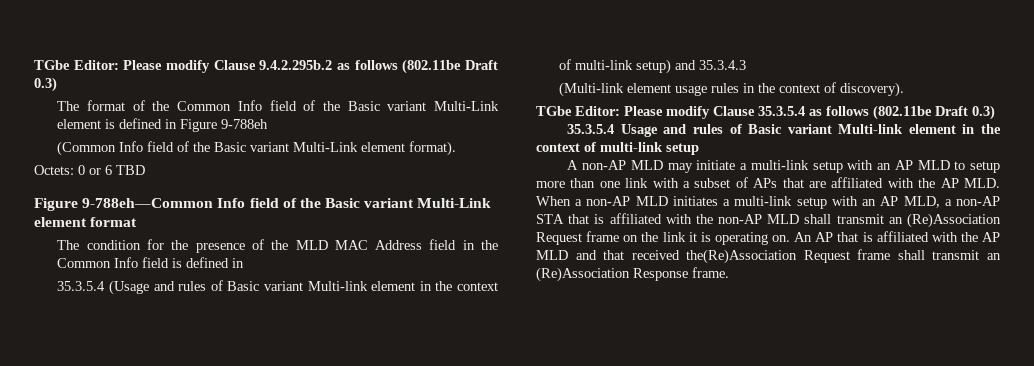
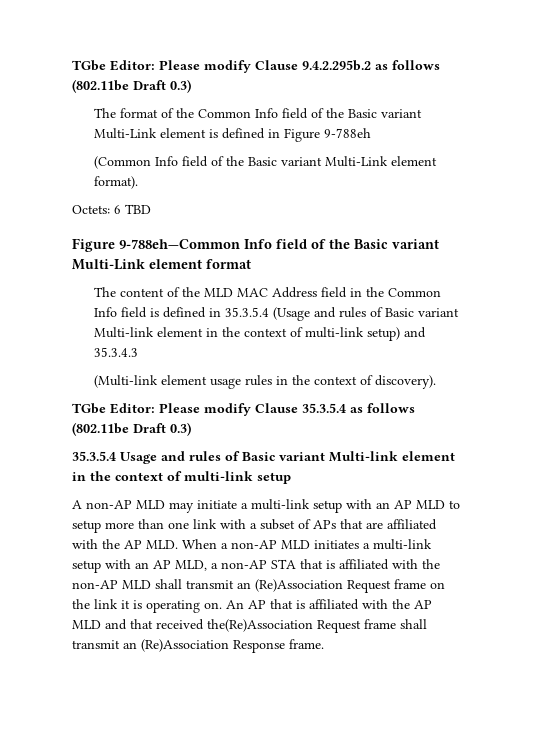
- Octets: 0 or 6 TBD
+ Octets: 6 TBD
- The condition for the presence of the MLD MAC Address field in the Common Info field is defined in
- 35.3.5.4 (Usage and rules of Basic variant Multi-link element in the context of multi-link setup) and 35.3.4.3
+ The content of the MLD MAC Address field in the Common Info field is defined in 35.3.5.4 (Usage and rules of Basic variant Multi-link element in the context of multi-link setup) and 35.3.4.3

